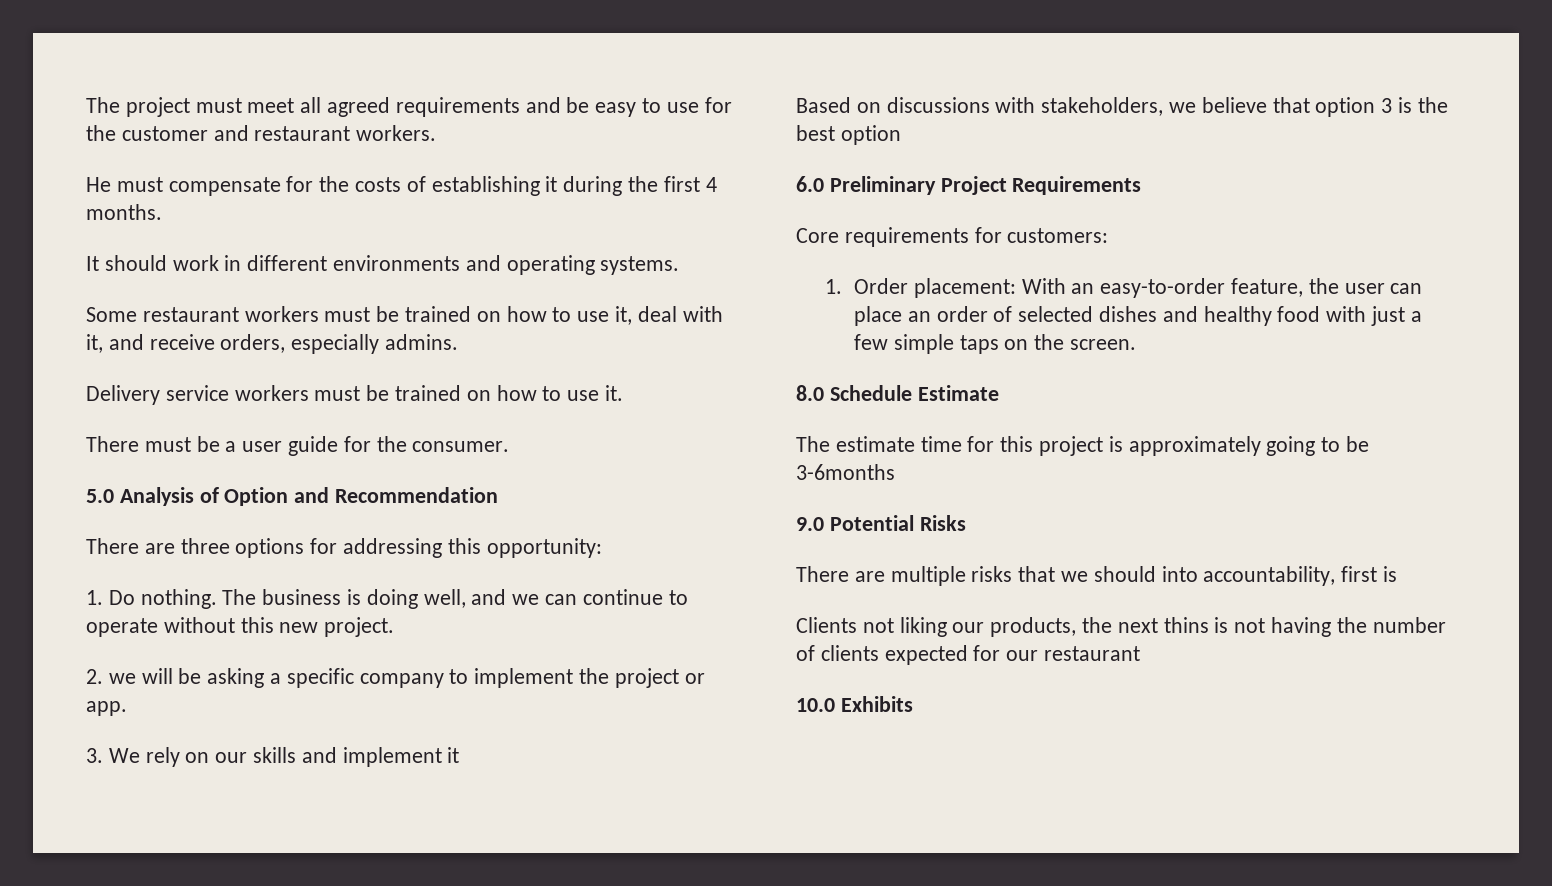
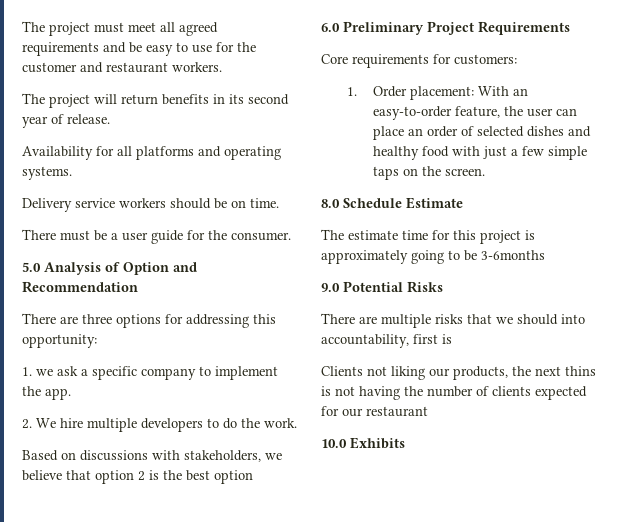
- He must compensate for the costs of establishing it during the first 4 months.
- It should work in different environments and operating systems.
- Some restaurant workers must be trained on how to use it, deal with it, and receive orders, especially admins.
- Delivery service workers must be trained on how to use it.
+ The project will return benefits in its second year of release.
+ Availability for all platforms and operating systems.
+ Delivery service workers should be on time.
- 1. Do nothing. The business is doing well, and we can continue to operate without this new project.
- 2. we will be asking a specific company to implement the project or app.
+ 1. we ask a specific company to implement the app.
- 3. We rely on our skills and implement it
+ 2. We hire multiple developers to do the work.
- Based on discussions with stakeholders, we believe that option 3 is the best option
+ Based on discussions with stakeholders, we believe that option 2 is the best option

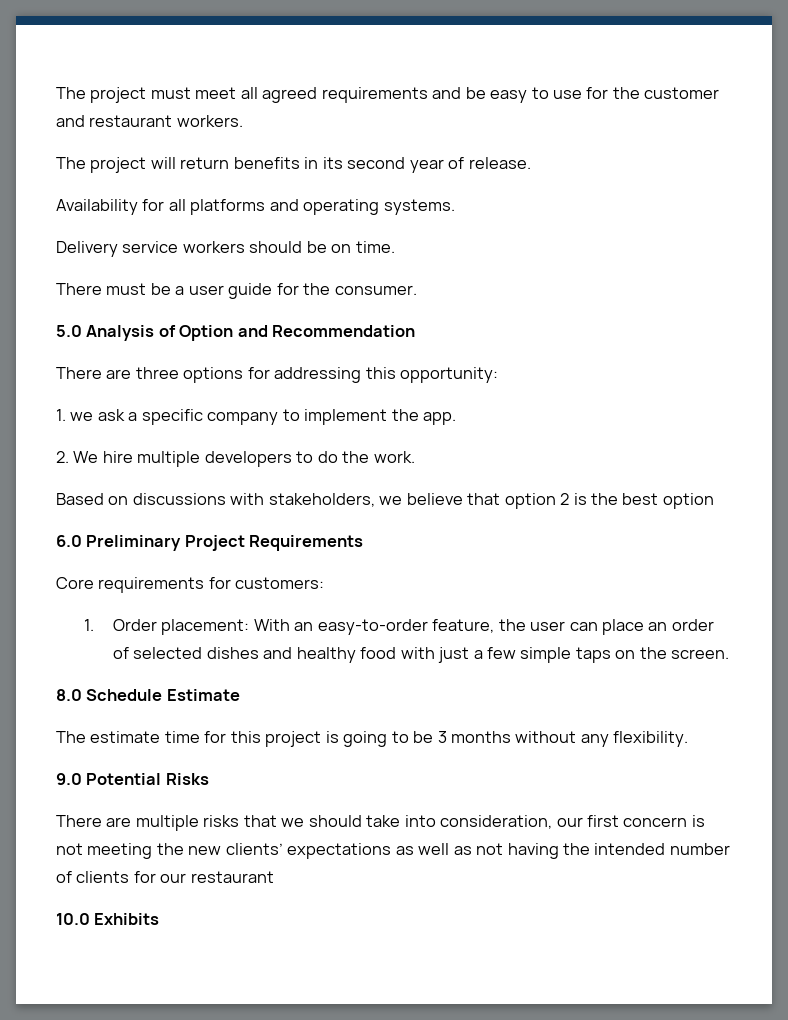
- The estimate time for this project is approximately going to be 3-6months
+ The estimate time for this project is going to be 3 months without any flexibility.
- There are multiple risks that we should into accountability, first is
- Clients not liking our products, the next thins is not having the number of clients expected for our restaurant
+ There are multiple risks that we should take into consideration, our first concern is not meeting the new clients’ expectations as well as not having the intended number of clients for our restaurant

